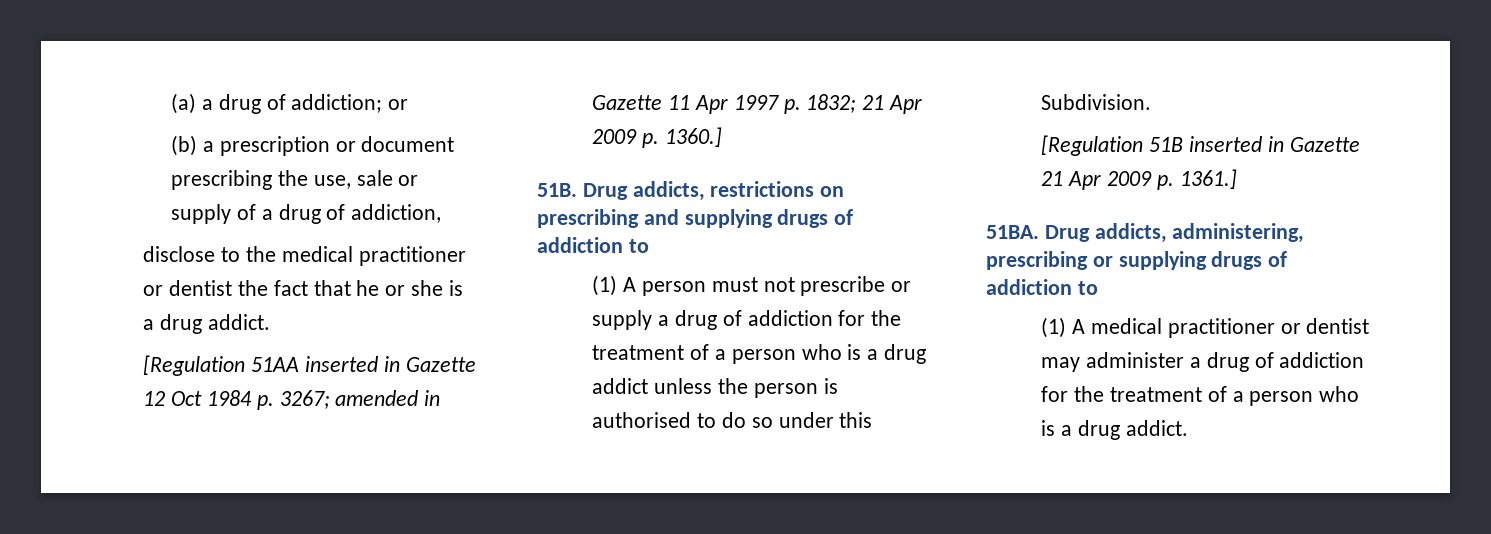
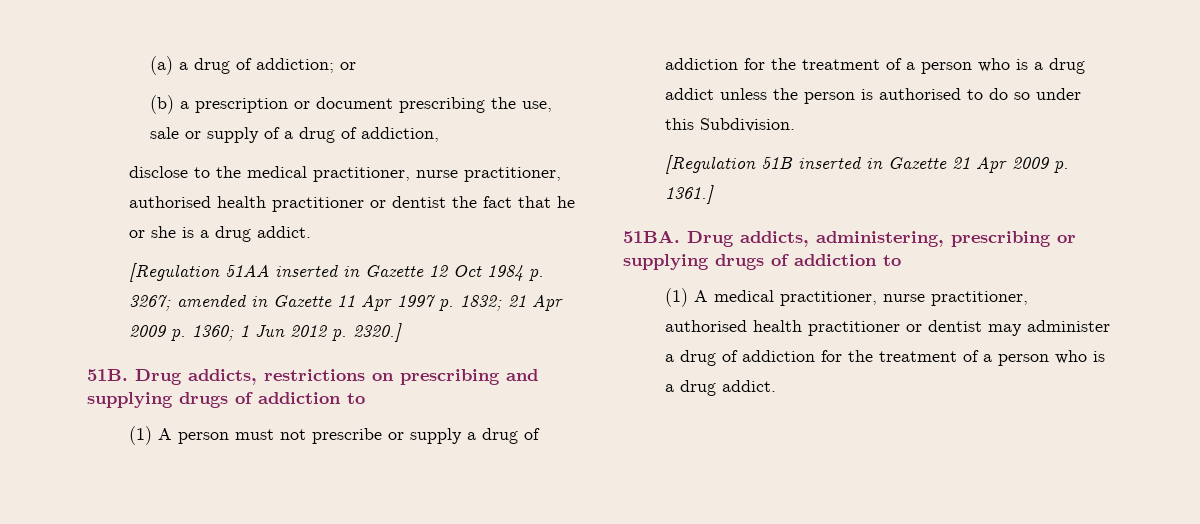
- disclose to the medical practitioner or dentist the fact that he or she is a drug addict.
+ disclose to the medical practitioner, nurse practitioner, authorised health practitioner or dentist the fact that he or she is a drug addict.
- [Regulation 51AA inserted in Gazette 12 Oct 1984 p. 3267; amended in Gazette 11 Apr 1997 p. 1832; 21 Apr 2009 p. 1360.]
+ [Regulation 51AA inserted in Gazette 12 Oct 1984 p. 3267; amended in Gazette 11 Apr 1997 p. 1832; 21 Apr 2009 p. 1360; 1 Jun 2012 p. 2320.]
- (1) A medical practitioner or dentist may administer a drug of addiction for the treatment of a person who is a drug addict.
+ (1) A medical practitioner, nurse practitioner, authorised health practitioner or dentist may administer a drug of addiction for the treatment of a person who is a drug addict.

